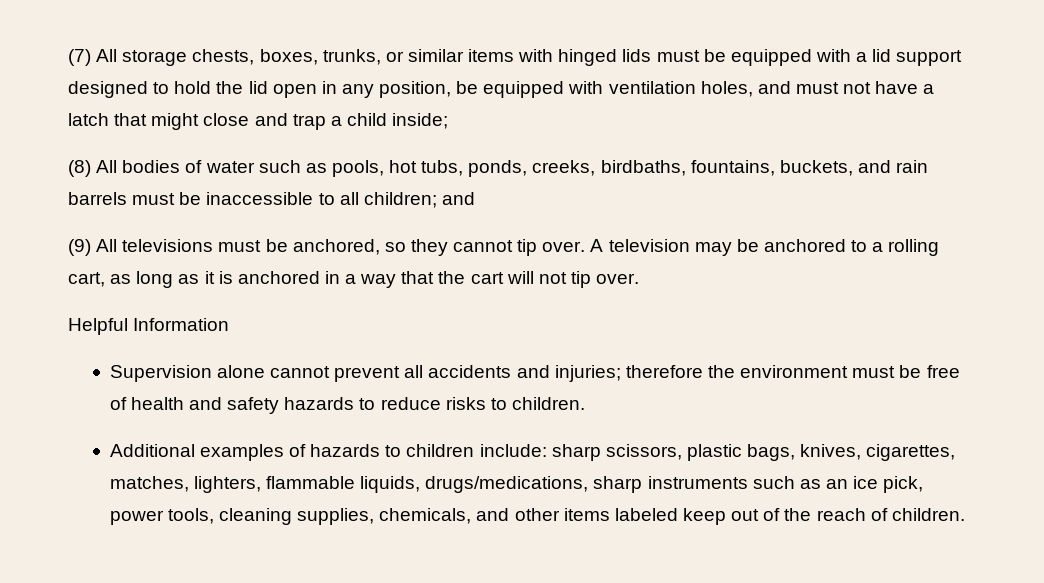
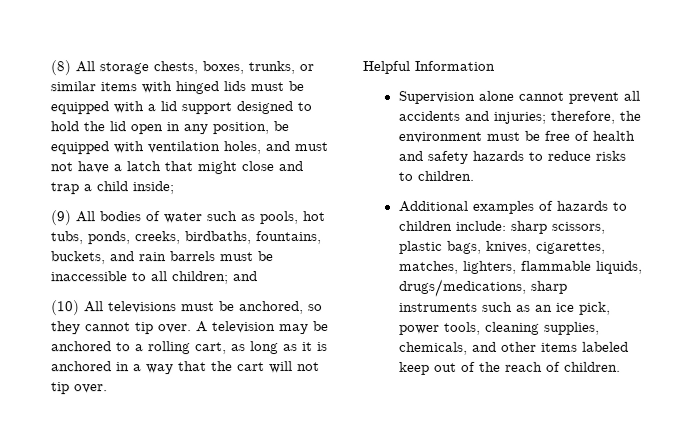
- (7) All storage chests, boxes, trunks, or similar items with hinged lids must be equipped with a lid support designed to hold the lid open in any position, be equipped with ventilation holes, and must not have a latch that might close and trap a child inside;
+ (8) All storage chests, boxes, trunks, or similar items with hinged lids must be equipped with a lid support designed to hold the lid open in any position, be equipped with ventilation holes, and must not have a latch that might close and trap a child inside;
- (8) All bodies of water such as pools, hot tubs, ponds, creeks, birdbaths, fountains, buckets, and rain barrels must be inaccessible to all children; and
+ (9) All bodies of water such as pools, hot tubs, ponds, creeks, birdbaths, fountains, buckets, and rain barrels must be inaccessible to all children; and
- (9) All televisions must be anchored, so they cannot tip over.
+ (10) All televisions must be anchored, so they cannot tip over.
- Supervision alone cannot prevent all accidents and injuries; therefore the environment must be free of health and safety hazards to reduce risks to children.
+ Supervision alone cannot prevent all accidents and injuries; therefore, the environment must be free of health and safety hazards to reduce risks to children.

